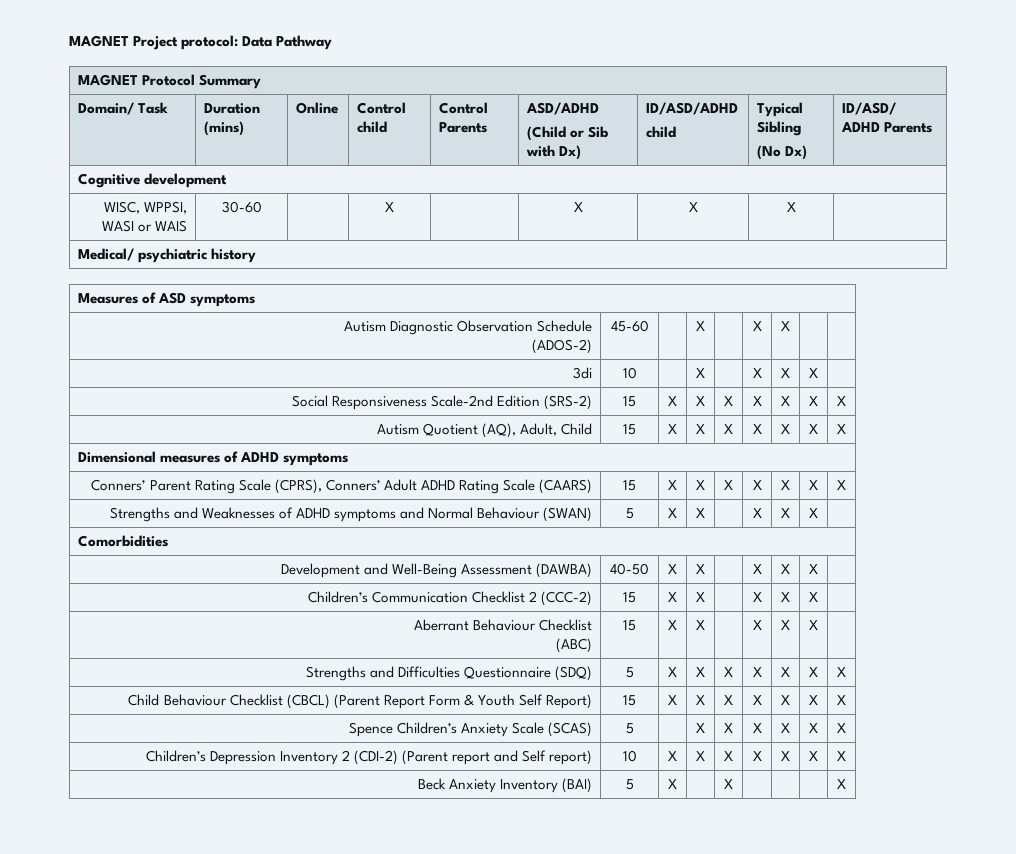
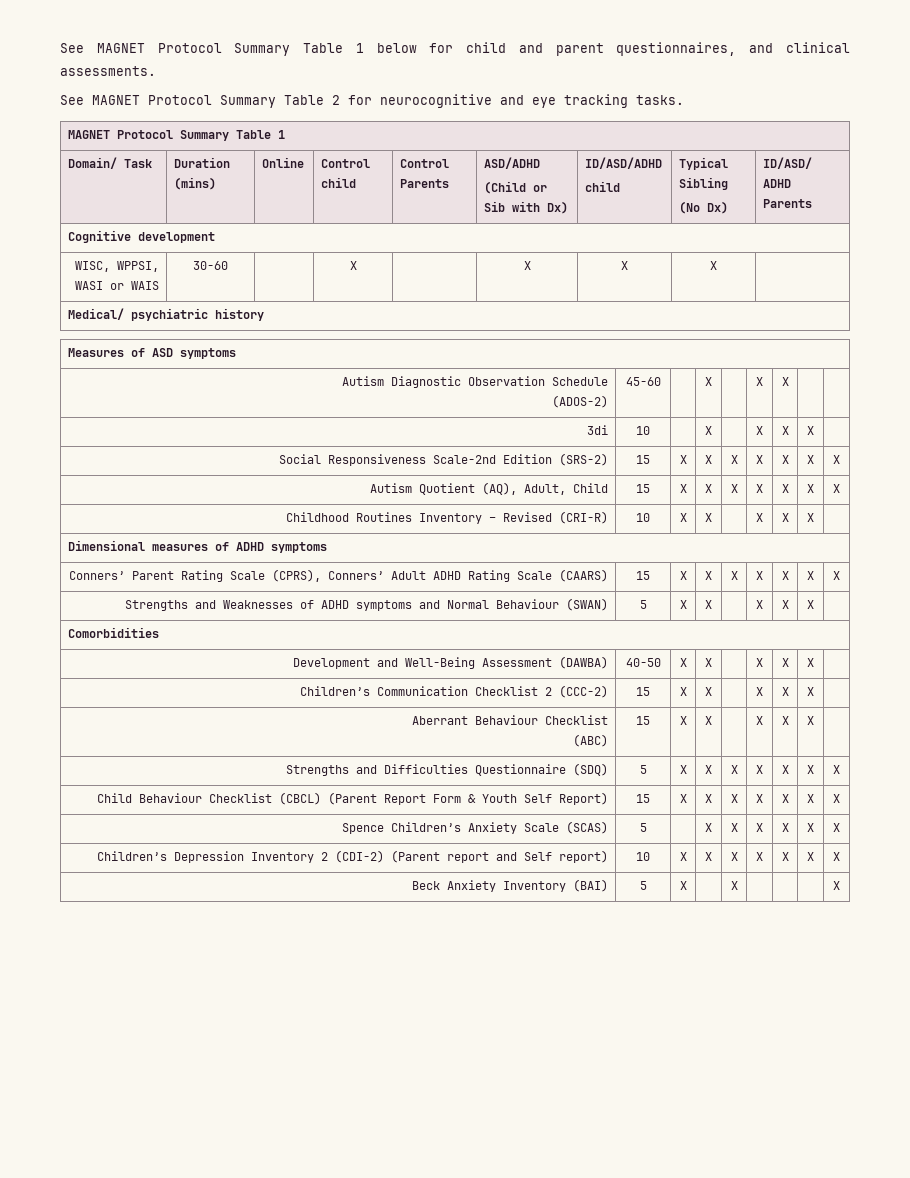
- MAGNET Project protocol: Data Pathway
- MAGNET Protocol Summary
+ See MAGNET Protocol Summary Table 1 below for child and parent questionnaires, and clinical assessments.
+ See MAGNET Protocol Summary Table 2 for neurocognitive and eye tracking tasks.
+ MAGNET Protocol Summary Table 1
+ Childhood Routines Inventory – Revised (CRI-R) | 10 | X | X | | X | X | X |

